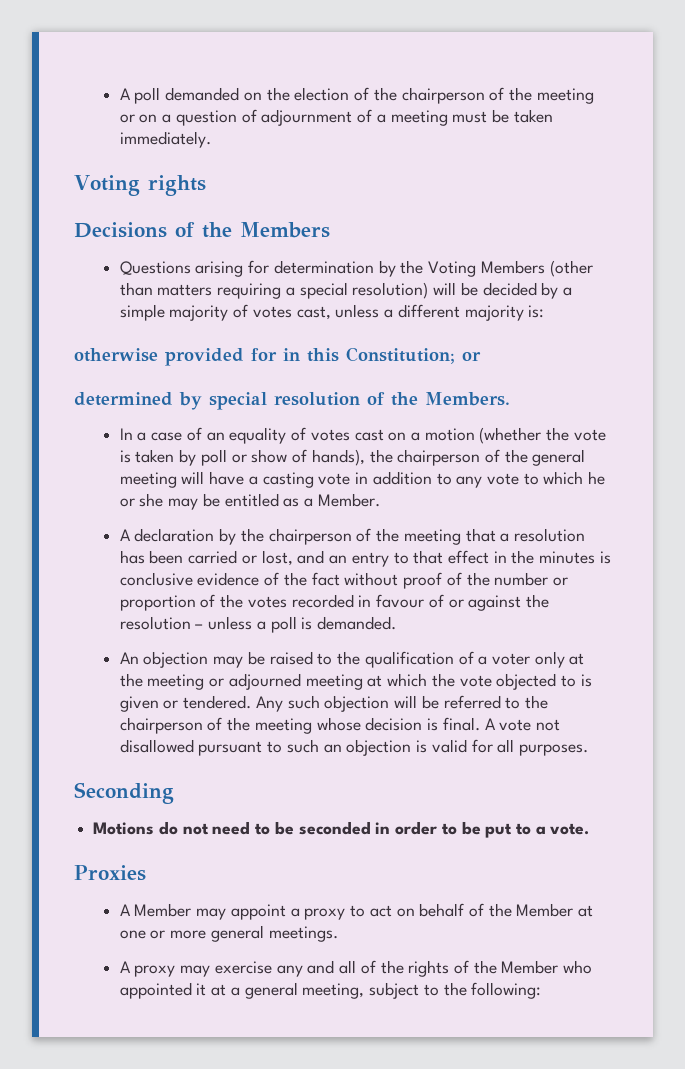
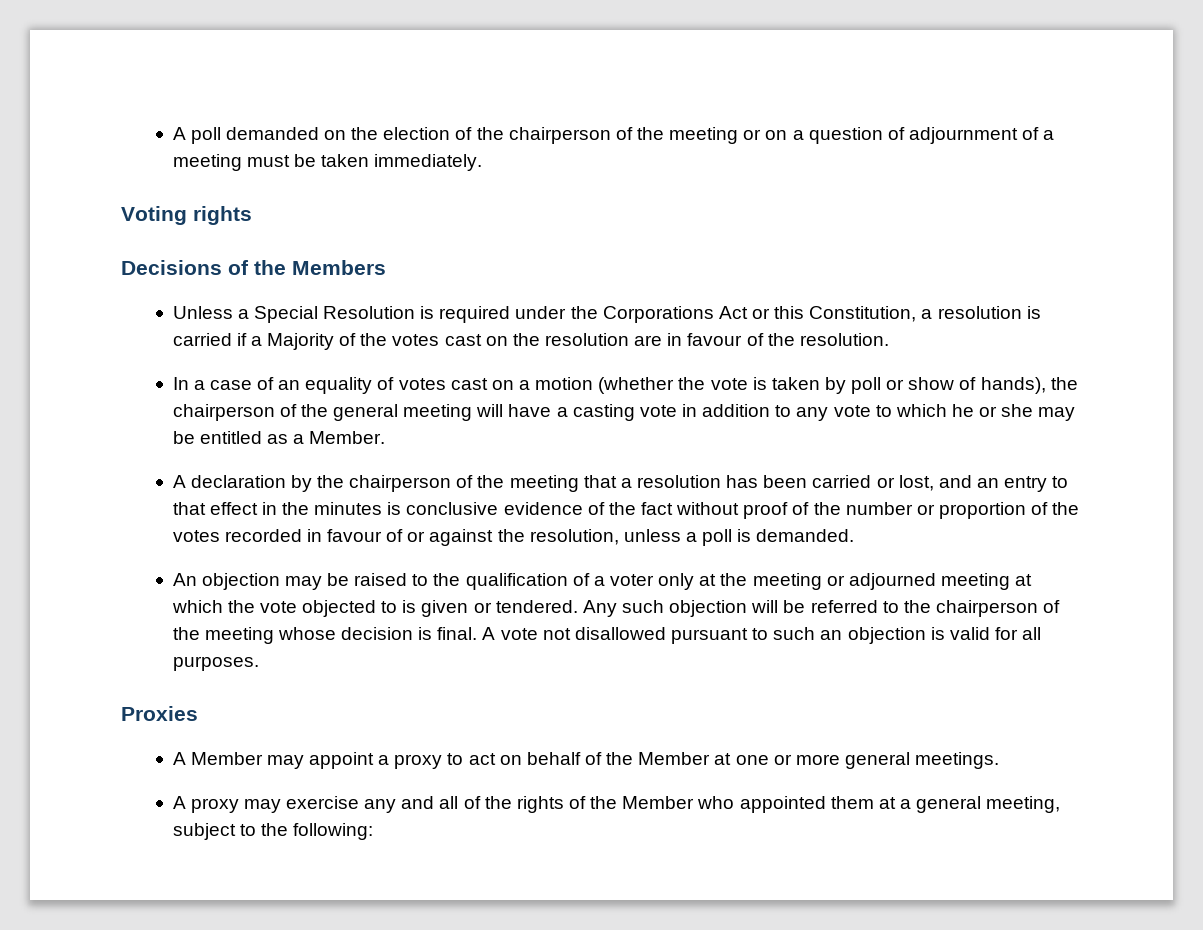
- Questions arising for determination by the Voting Members (other than matters requiring a special resolution) will be decided by a simple majority of votes cast, unless a different majority is:
- otherwise provided for in this Constitution; or
- determined by special resolution of the Members.
+ Unless a Special Resolution is required under the Corporations Act or this Constitution, a resolution is carried if a Majority of the votes cast on the resolution are in favour of the resolution.
- A declaration by the chairperson of the meeting that a resolution has been carried or lost, and an entry to that effect in the minutes is conclusive evidence of the fact without proof of the number or proportion of the votes recorded in favour of or against the resolution – unless a poll is demanded.
+ A declaration by the chairperson of the meeting that a resolution has been carried or lost, and an entry to that effect in the minutes is conclusive evidence of the fact without proof of the number or proportion of the votes recorded in favour of or against the resolution, unless a poll is demanded.
- Seconding
- Motions do not need to be seconded in order to be put to a vote.
- A proxy may exercise any and all of the rights of the Member who appointed it at a general meeting, subject to the following:
+ A proxy may exercise any and all of the rights of the Member who appointed them at a general meeting, subject to the following:

